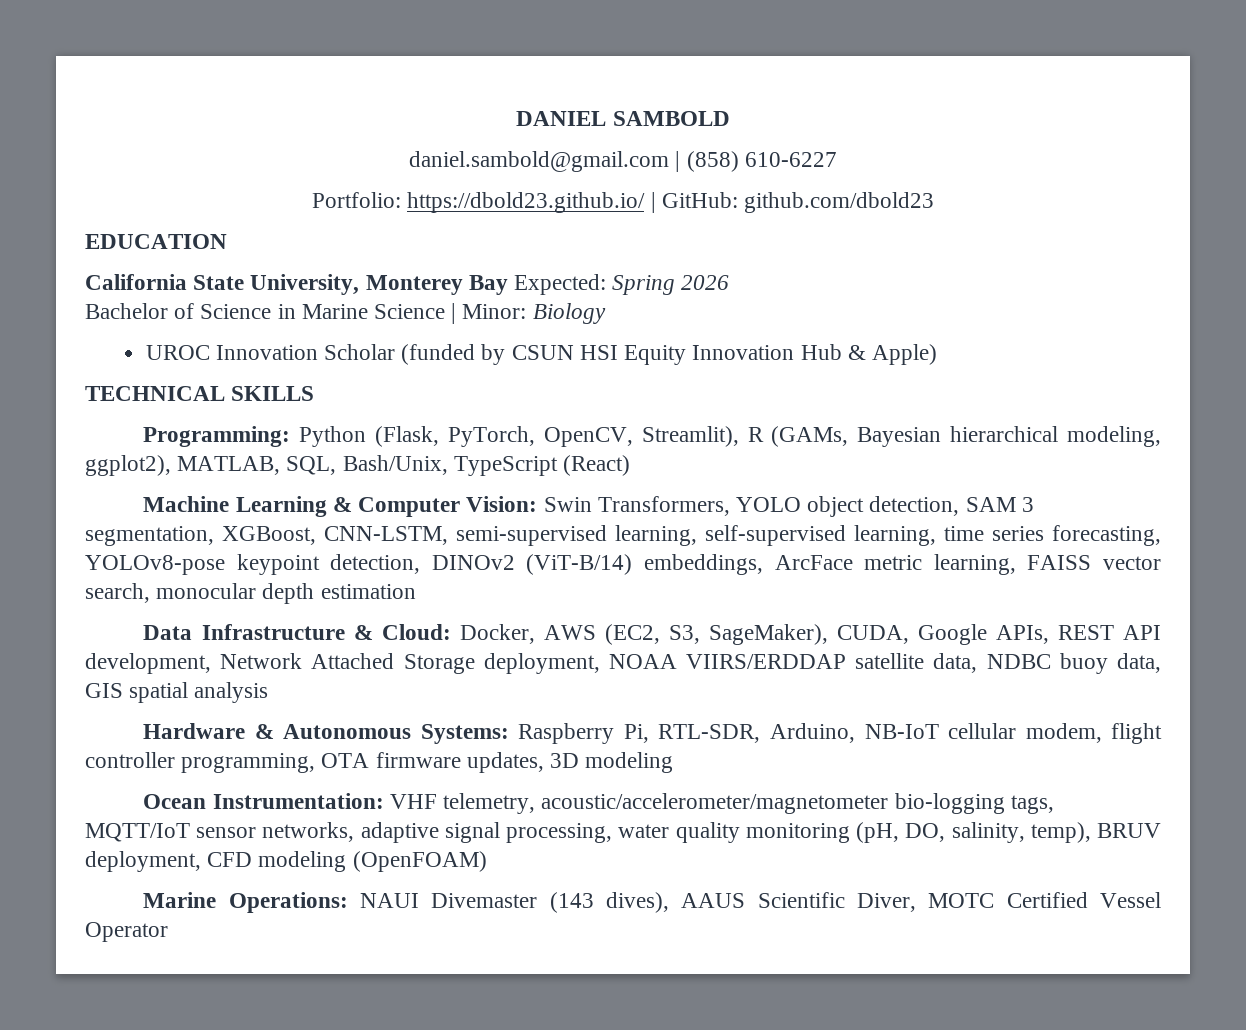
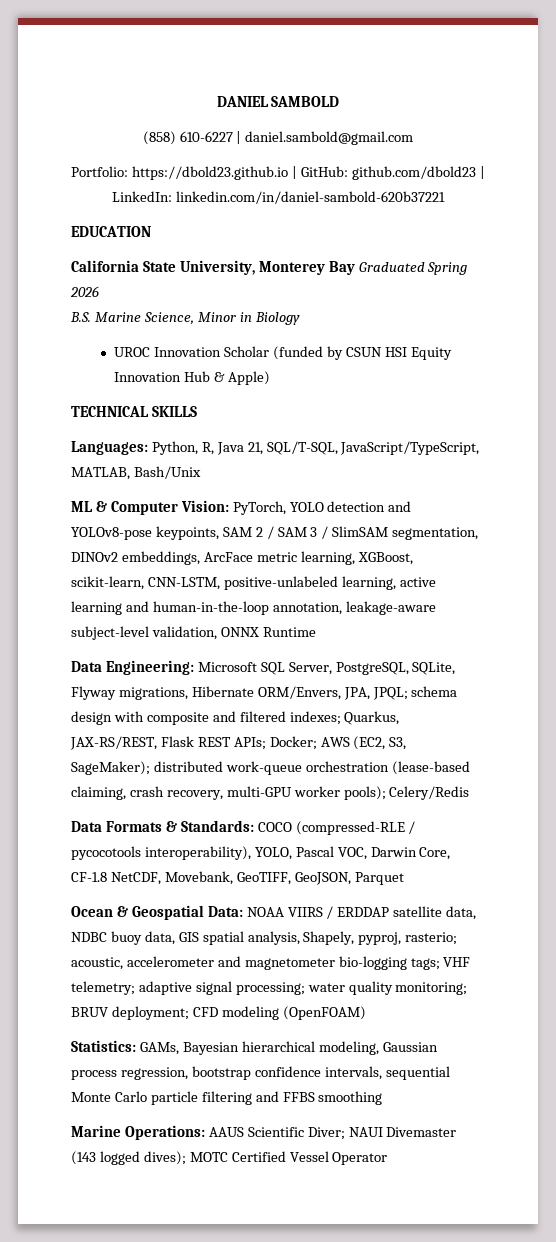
- daniel.sambold@gmail.com | (858) 610-6227
+ (858) 610-6227 | daniel.sambold@gmail.com
- Portfolio: https://dbold23.github.io/ | GitHub: github.com/dbold23
+ Portfolio: https://dbold23.github.io | GitHub: github.com/dbold23 | LinkedIn: linkedin.com/in/daniel-sambold-620b37221
- California State University, Monterey Bay Expected: Spring 2026
+ California State University, Monterey Bay Graduated Spring 2026
- Bachelor of Science in Marine Science | Minor: Biology
+ B.S. Marine Science, Minor in Biology
- Programming: Python (Flask, PyTorch, OpenCV, Streamlit), R (GAMs, Bayesian hierarchical modeling, ggplot2), MATLAB, SQL, Bash/Unix, TypeScript (React)
- Machine Learning & Computer Vision: Swin Transformers, YOLO object detection, SAM 3 segmentation, XGBoost, CNN-LSTM, semi-supervised learning, self-supervised learning, time series forecasting, YOLOv8-pose keypoint detection, DINOv2 (ViT-B/14) embeddings, ArcFace metric learning, FAISS vector search, monocular depth estimation
- Data Infrastructure & Cloud: Docker, AWS (EC2, S3, SageMaker), CUDA, Google APIs, REST API development, Network Attached Storage deployment, NOAA VIIRS/ERDDAP satellite data, NDBC buoy data, GIS spatial analysis
- Hardware & Autonomous Systems: Raspberry Pi, RTL-SDR, Arduino, NB-IoT cellular modem, flight controller programming, OTA firmware updates, 3D modeling
- Ocean Instrumentation: VHF telemetry, acoustic/accelerometer/magnetometer bio-logging tags, MQTT/IoT sensor networks, adaptive signal processing, water quality monitoring (pH, DO, salinity, temp), BRUV deployment, CFD modeling (OpenFOAM)
- Marine Operations: NAUI Divemaster (143 dives), AAUS Scientific Diver, MOTC Certified Vessel Operator
+ Languages: Python, R, Java 21, SQL/T-SQL, JavaScript/TypeScript, MATLAB, Bash/Unix
+ ML & Computer Vision: PyTorch, YOLO detection and YOLOv8-pose keypoints, SAM 2 / SAM 3 / SlimSAM segmentation, DINOv2 embeddings, ArcFace metric learning, XGBoost, scikit-learn, CNN-LSTM, positive-unlabeled learning, active learning and human-in-the-loop annotation, leakage-aware subject-level validation, ONNX Runtime
+ Data Engineering: Microsoft SQL Server, PostgreSQL, SQLite, Flyway migrations, Hibernate ORM/Envers, JPA, JPQL; schema design with composite and filtered indexes; Quarkus, JAX-RS/REST, Flask REST APIs; Docker; AWS (EC2, S3, SageMaker); distributed work-queue orchestration (lease-based claiming, crash recovery, multi-GPU worker pools); Celery/Redis
+ Data Formats & Standards: COCO (compressed-RLE / pycocotools interoperability), YOLO, Pascal VOC, Darwin Core, CF-1.8 NetCDF, Movebank, GeoTIFF, GeoJSON, Parquet
+ Ocean & Geospatial Data: NOAA VIIRS / ERDDAP satellite data, NDBC buoy data, GIS spatial analysis, Shapely, pyproj, rasterio; acoustic, accelerometer and magnetometer bio-logging tags; VHF telemetry; adaptive signal processing; water quality monitoring; BRUV deployment; CFD modeling (OpenFOAM)
+ Statistics: GAMs, Bayesian hierarchical modeling, Gaussian process regression, bootstrap confidence intervals, sequential Monte Carlo particle filtering and FFBS smoothing
+ Marine Operations: AAUS Scientific Diver; NAUI Divemaster (143 logged dives); MOTC Certified Vessel Operator

